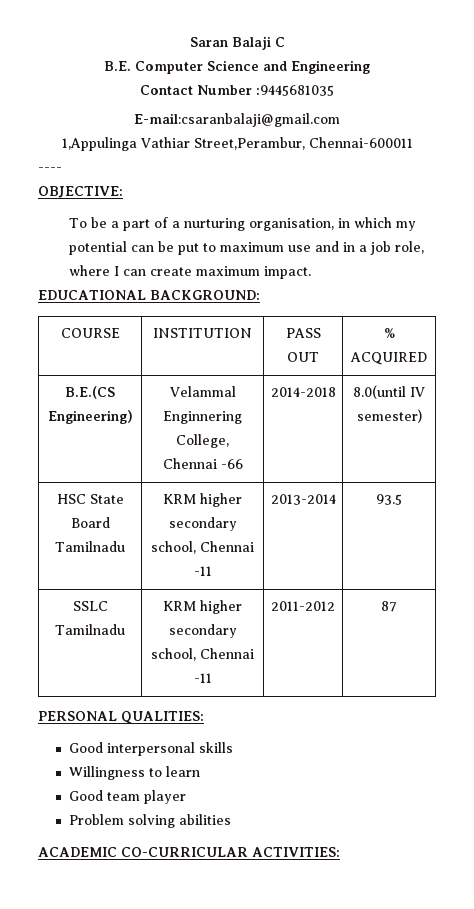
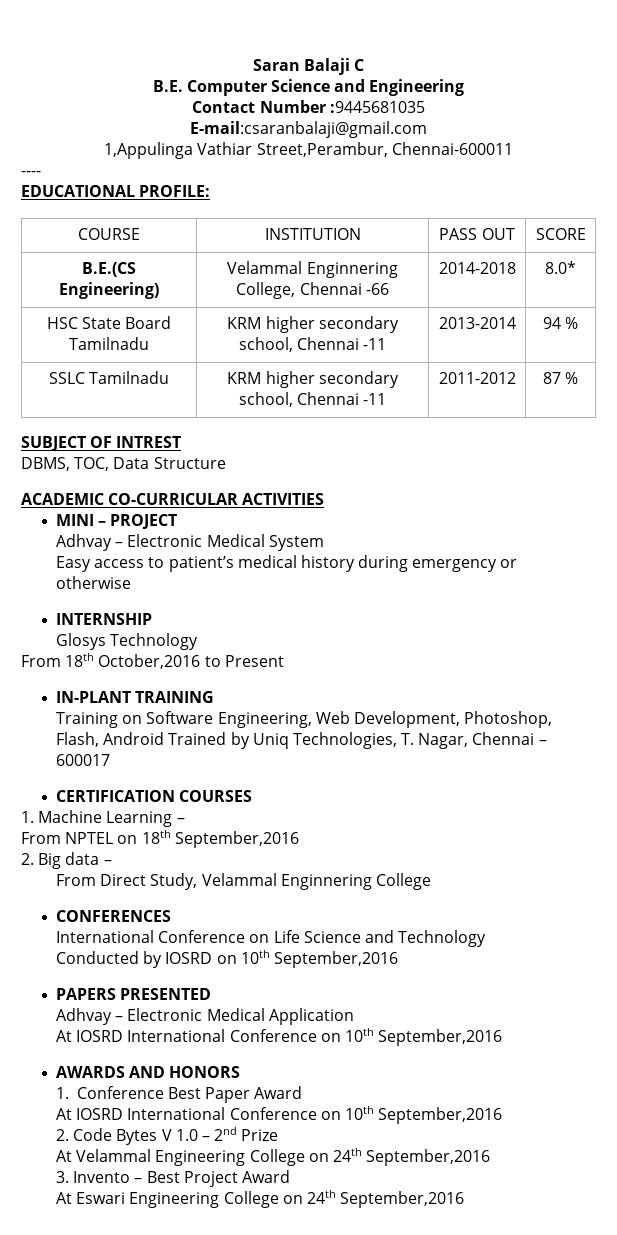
- OBJECTIVE:
- To be a part of a nurturing organisation, in which my potential can be put to maximum use and in a job role, where I can create maximum impact.
- EDUCATIONAL BACKGROUND:
+ EDUCATIONAL PROFILE:
- COURSE | INSTITUTION | PASS OUT | % ACQUIRED
+ COURSE | INSTITUTION | PASS OUT | SCORE
- B.E.(CS Engineering) | Velammal Enginnering College, Chennai -66 | 2014-2018 | 8.0(until IV semester)
+ B.E.(CS Engineering) | Velammal Enginnering College, Chennai -66 | 2014-2018 | 8.0*
- HSC State Board Tamilnadu | KRM higher secondary school, Chennai -11 | 2013-2014 | 93.5
+ HSC State Board Tamilnadu | KRM higher secondary school, Chennai -11 | 2013-2014 | 94 %
- SSLC Tamilnadu | KRM higher secondary school, Chennai -11 | 2011-2012 | 87
- PERSONAL QUALITIES:
- Good interpersonal skills
- Willingness to learn
- Good team player
- Problem solving abilities
- ACADEMIC CO-CURRICULAR ACTIVITIES:
+ SSLC Tamilnadu | KRM higher secondary school, Chennai -11 | 2011-2012 | 87 %
+ SUBJECT OF INTREST
+ DBMS, TOC, Data Structure
+ ACADEMIC CO-CURRICULAR ACTIVITIES
+ MINI – PROJECT
+ Adhvay – Electronic Medical System
+ Easy access to patient’s medical history during emergency or otherwise
+ INTERNSHIP
+ Glosys Technology
+ From 18th October,2016 to Present
+ IN-PLANT TRAINING
+ Training on Software Engineering, Web Development, Photoshop, Flash, Android Trained by Uniq Technologies, T. Nagar, Chennai – 600017
+ CERTIFICATION COURSES
+ 1. Machine Learning –
+ From NPTEL on 18th September,2016
+ 2. Big data –
+ From Direct Study, Velammal Enginnering College
+ CONFERENCES
+ International Conference on Life Science and Technology
+ Conducted by IOSRD on 10th September,2016
+ PAPERS PRESENTED
+ Adhvay – Electronic Medical Application
+ At IOSRD International Conference on 10th September,2016
+ AWARDS AND HONORS
+ 1. Conference Best Paper Award
+ At IOSRD International Conference on 10th September,2016
+ 2. Code Bytes V 1.0 – 2nd Prize
+ At Velammal Engineering College on 24th September,2016
+ 3. Invento – Best Project Award
+ At Eswari Engineering College on 24th September,2016

